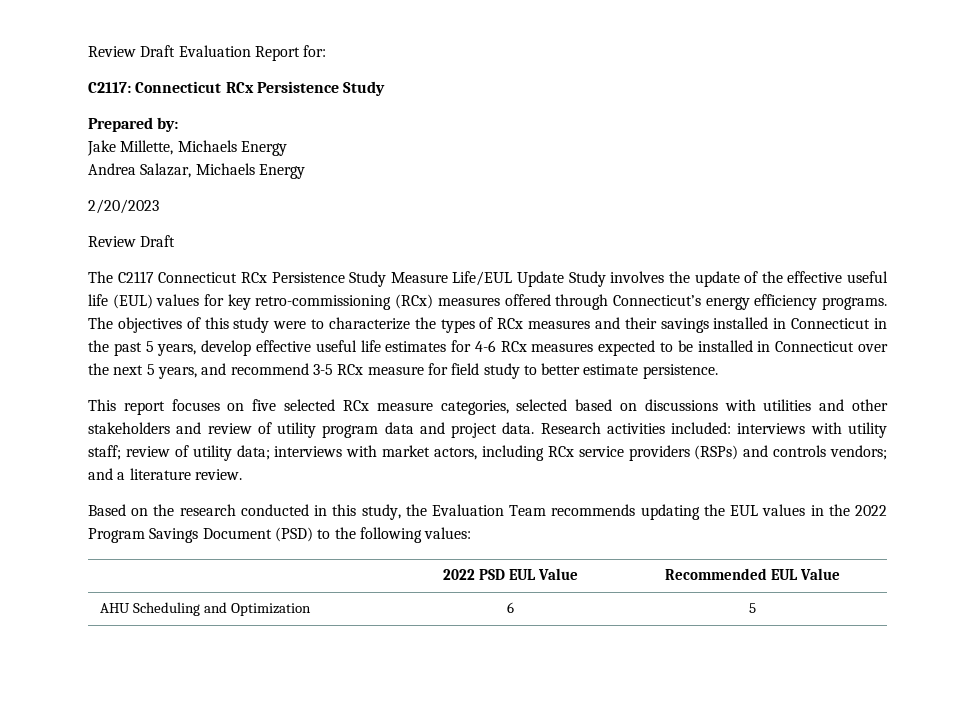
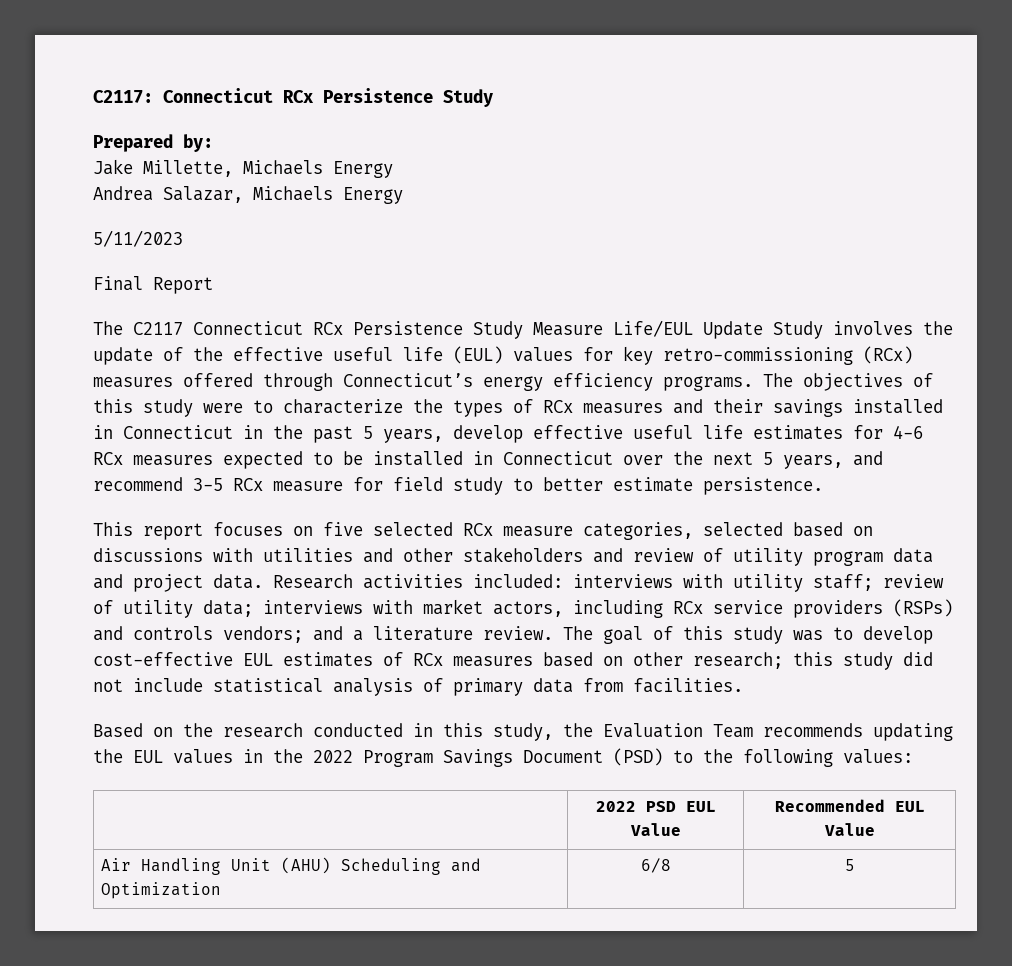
- Review Draft Evaluation Report for:
- 2/20/2023
- Review Draft
+ 5/11/2023
+ Final Report
+ The goal of this study was to develop cost-effective EUL estimates of RCx measures based on other research; this study did not include statistical analysis of primary data from facilities.
- AHU Scheduling and Optimization | 6 | 5
+ Air Handling Unit (AHU) Scheduling and Optimization | 6/8 | 5

